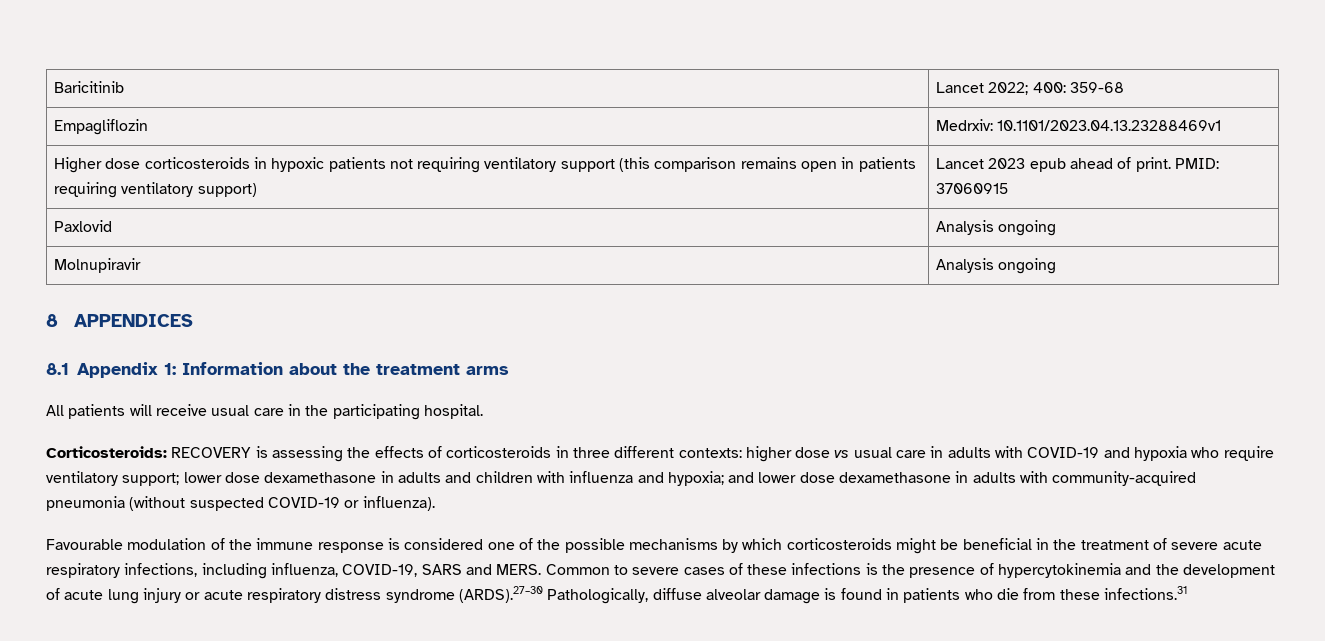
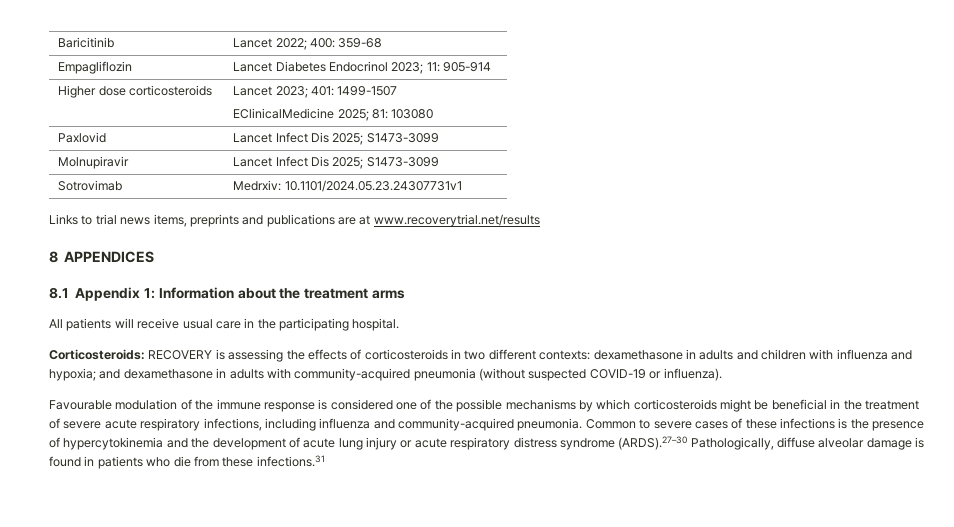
- Empagliflozin | Medrxiv: 10.1101/2023.04.13.23288469v1
- Higher dose corticosteroids in hypoxic patients not requiring ventilatory support (this comparison remains open in patients requiring ventilatory support) | Lancet 2023 epub ahead of print. PMID: 37060915
- Paxlovid | Analysis ongoing
- Molnupiravir | Analysis ongoing
+ Empagliflozin | Lancet Diabetes Endocrinol 2023; 11: 905-914
+ Higher dose corticosteroids | Lancet 2023; 401: 1499-1507
+ EClinicalMedicine 2025; 81: 103080
+ Paxlovid | Lancet Infect Dis 2025; S1473-3099
+ Molnupiravir | Lancet Infect Dis 2025; S1473-3099
+ Sotrovimab | Medrxiv: 10.1101/2024.05.23.24307731v1
+ Links to trial news items, preprints and publications are at www.recoverytrial.net/results
- Corticosteroids: RECOVERY is assessing the effects of corticosteroids in three different contexts: higher dose vs usual care in adults with COVID-19 and hypoxia who require ventilatory support; lower dose dexamethasone in adults and children with influenza and hypoxia; and lower dose dexamethasone in adults with community-acquired pneumonia (without suspected COVID-19 or influenza).
+ Corticosteroids: RECOVERY is assessing the effects of corticosteroids in two different contexts: dexamethasone in adults and children with influenza and hypoxia; and dexamethasone in adults with community-acquired pneumonia (without suspected COVID-19 or influenza).
- Favourable modulation of the immune response is considered one of the possible mechanisms by which corticosteroids might be beneficial in the treatment of severe acute respiratory infections, including influenza, COVID-19, SARS and MERS.
+ Favourable modulation of the immune response is considered one of the possible mechanisms by which corticosteroids might be beneficial in the treatment of severe acute respiratory infections, including influenza and community-acquired pneumonia.

